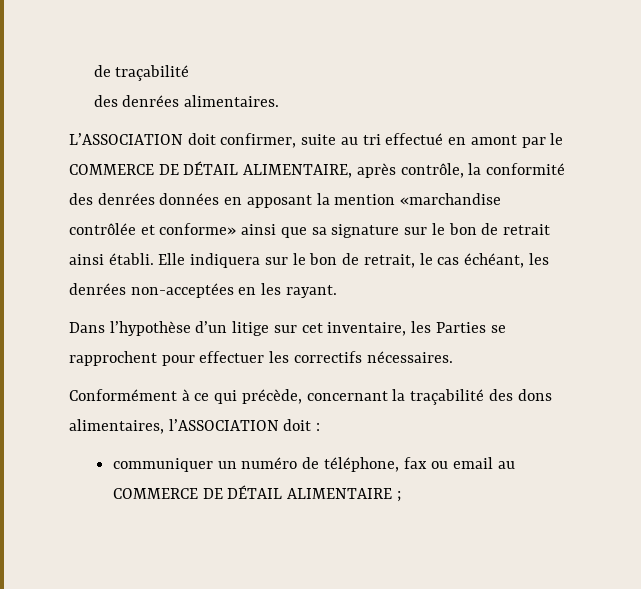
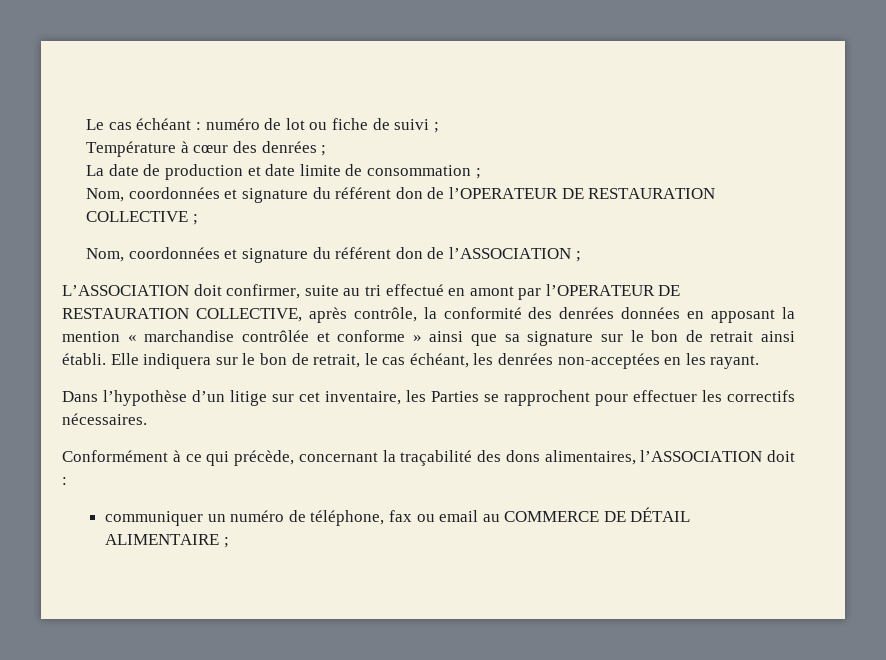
- de traçabilité
- des denrées alimentaires.
+ Le cas échéant : numéro de lot ou fiche de suivi ;
+ Température à cœur des denrées ;
+ La date de production et date limite de consommation ;
+ Nom, coordonnées et signature du référent don de l’OPERATEUR DE RESTAURATION COLLECTIVE ;
+ Nom, coordonnées et signature du référent don de l’ASSOCIATION ;
- L’ASSOCIATION doit confirmer, suite au tri effectué en amont par le COMMERCE DE DÉTAIL ALIMENTAIRE, après contrôle, la conformité des denrées données en apposant la mention «marchandise contrôlée et conforme» ainsi que sa signature sur le bon de retrait ainsi établi.
+ L’ASSOCIATION doit confirmer, suite au tri effectué en amont par l’OPERATEUR DE RESTAURATION COLLECTIVE, après contrôle, la conformité des denrées données en apposant la mention « marchandise contrôlée et conforme » ainsi que sa signature sur le bon de retrait ainsi établi.

